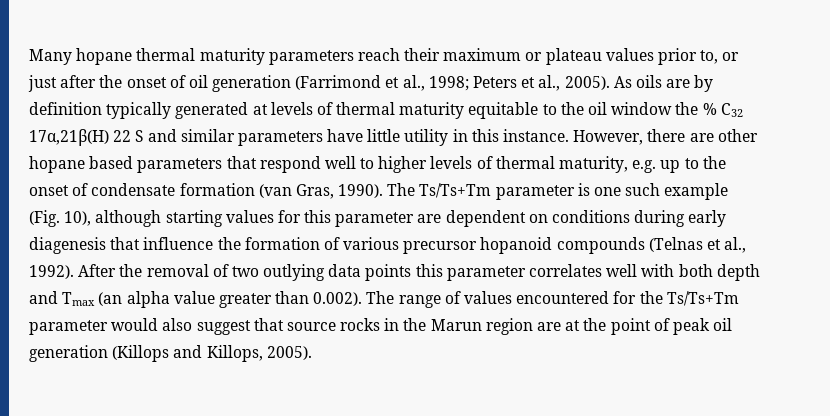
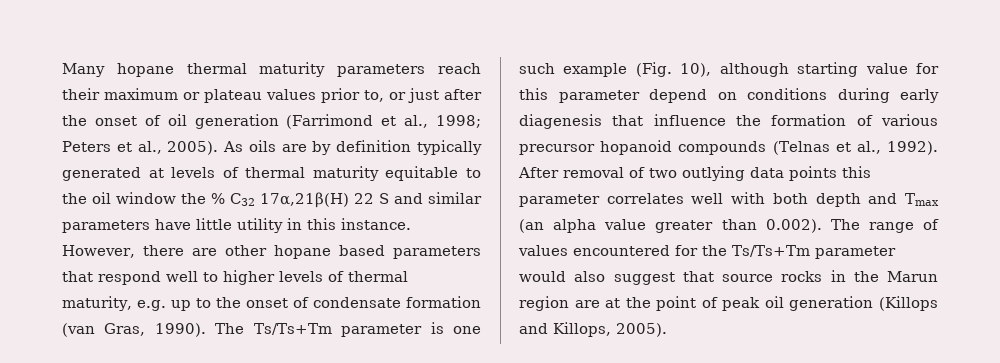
- The Ts/Ts+Tm parameter is one such example (Fig. 10), although starting values for this parameter are dependent on conditions during early diagenesis that influence the formation of various precursor hopanoid compounds (Telnas et al., 1992).
+ The Ts/Ts+Tm parameter is one such example (Fig. 10), although starting value for this parameter depend on conditions during early diagenesis that influence the formation of various precursor hopanoid compounds (Telnas et al., 1992).
- After the removal of two outlying data points this parameter correlates well with both depth and Tmax (an alpha value greater than 0.002). The range of values encountered for the Ts/Ts+Tm parameter would also suggest that source rocks in the Marun region are at the point of peak oil generation (Killops and Killops, 2005).
+ After removal of two outlying data points this parameter correlates well with both depth and Tmax (an alpha value greater than 0.002). The range of values encountered for the Ts/Ts+Tm parameter would also suggest that source rocks in the Marun region are at the point of peak oil generation (Killops and Killops, 2005).

